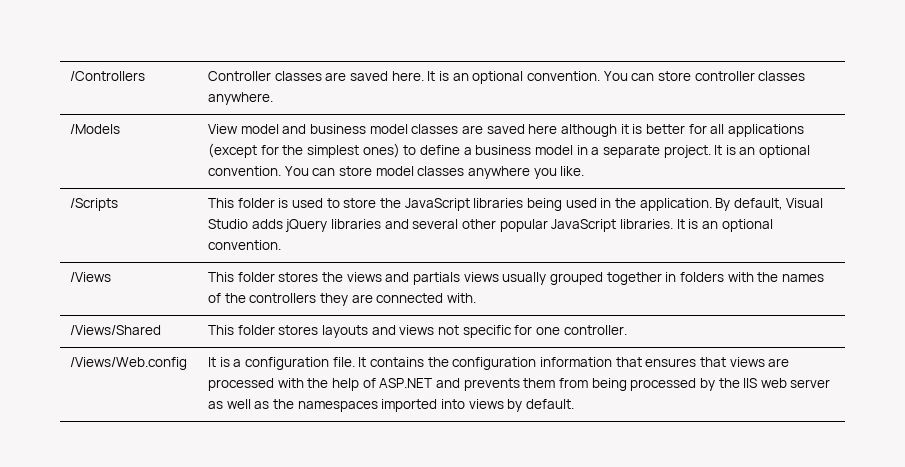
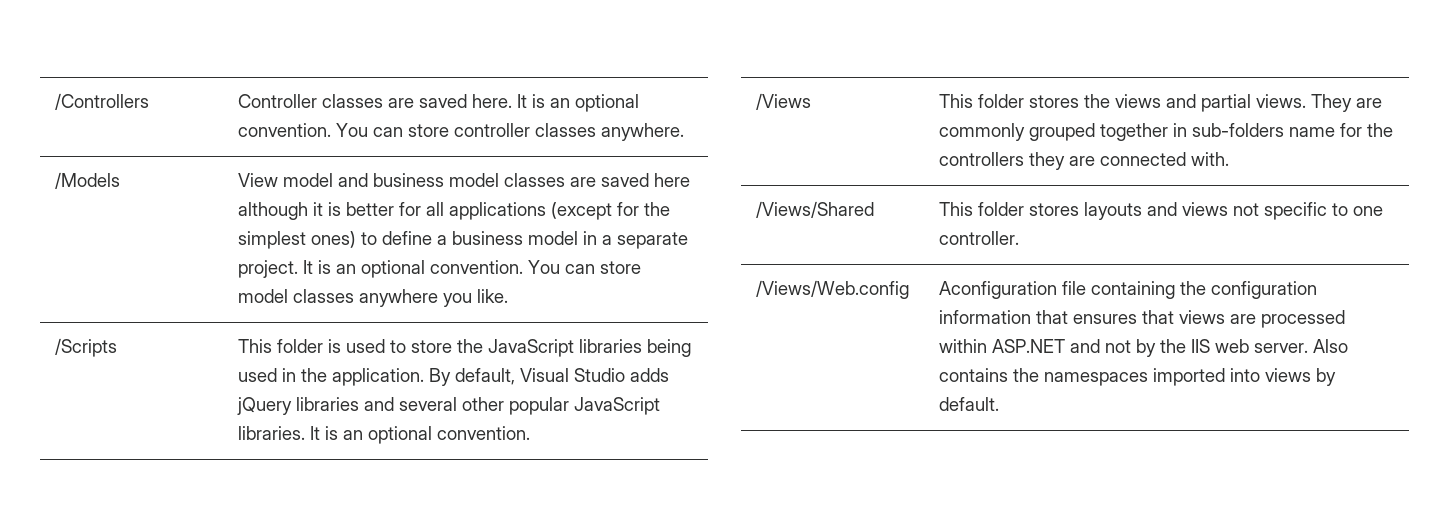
- /Views | This folder stores the views and partials views usually grouped together in folders with the names of the controllers they are connected with.
+ /Views | This folder stores the views and partial views. They are commonly grouped together in sub-folders name for the controllers they are connected with.
- /Views/Shared | This folder stores layouts and views not specific for one controller.
+ /Views/Shared | This folder stores layouts and views not specific to one controller.
- It is a configuration file. It contains the configuration information that ensures that views are processed with the help of ASP.NET and prevents them from being processed by the IIS web server as well as the namespaces imported into views by default.
+ Aconfiguration file containing the configuration information that ensures that views are processed within ASP.NET and not by the IIS web server. Also contains the namespaces imported into views by default.

